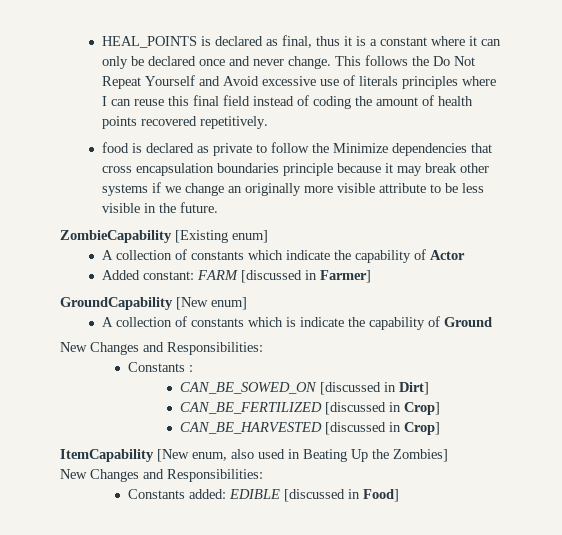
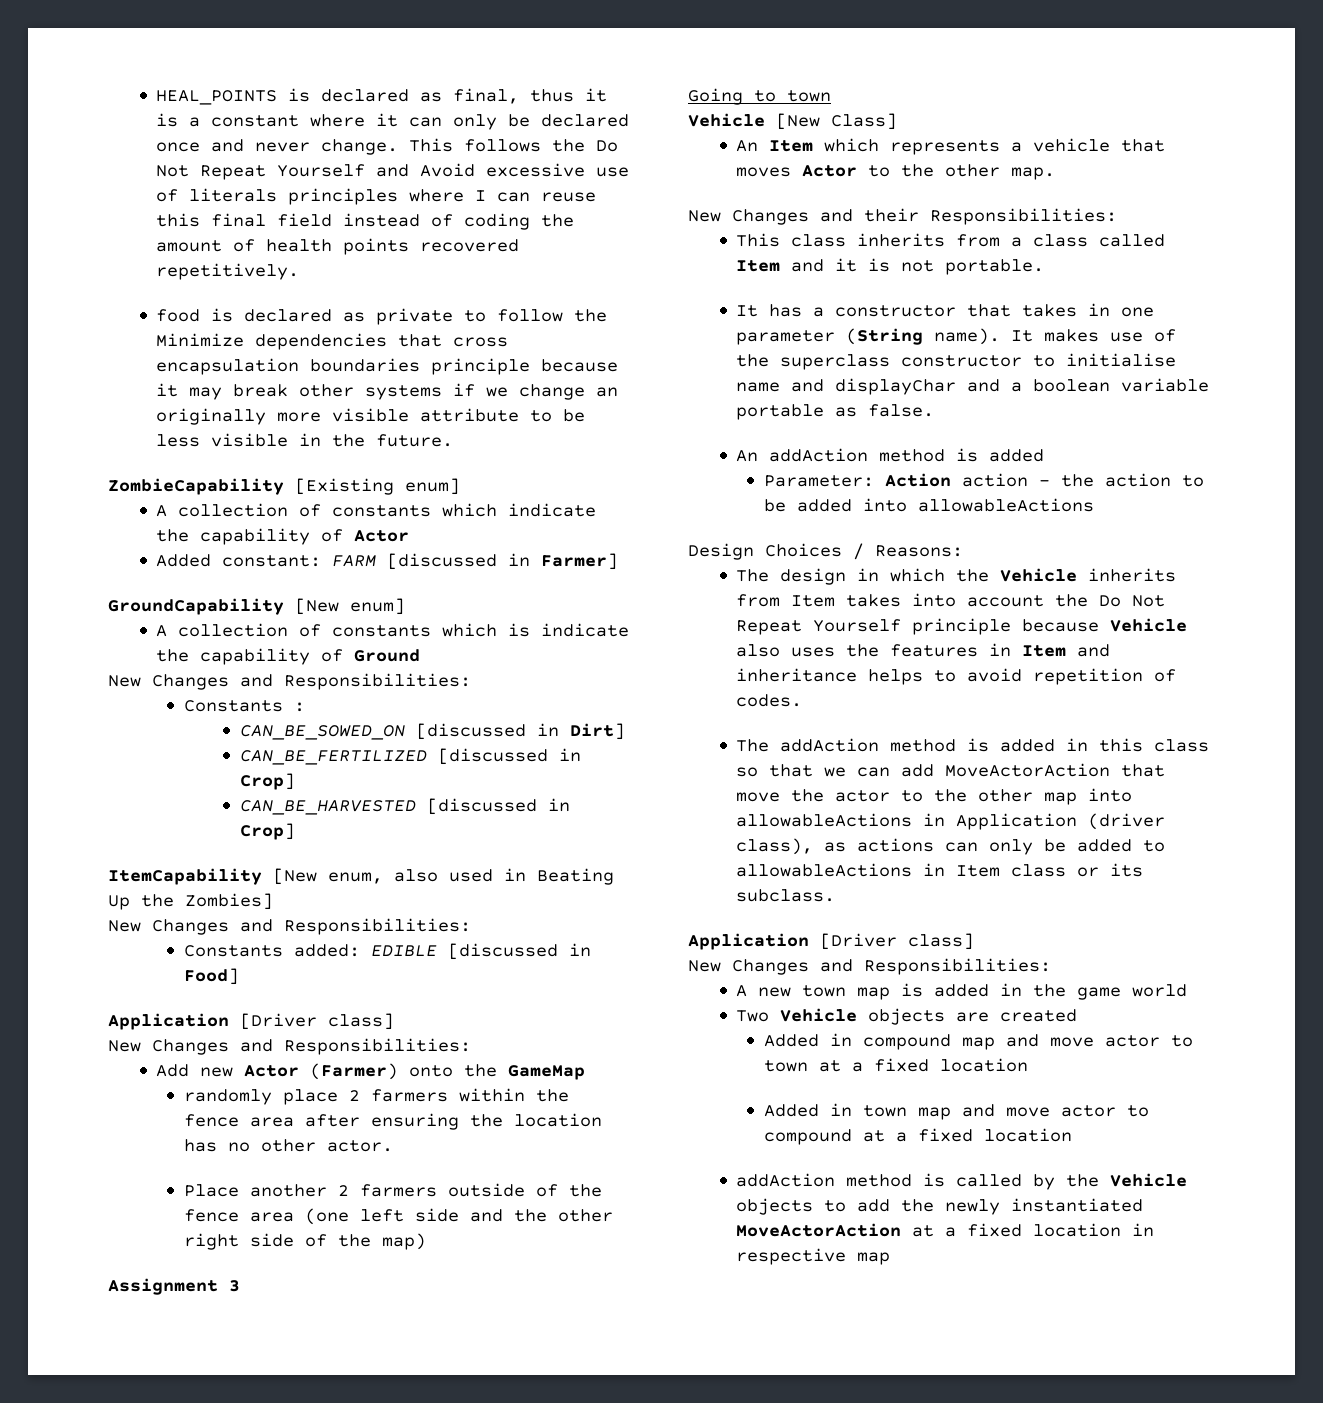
  Constants added: EDIBLE [discussed in Food]
+ Application [Driver class]
+ New Changes and Responsibilities:
+ Add new Actor (Farmer) onto the GameMap
+ randomly place 2 farmers within the fence area after ensuring the location has no other actor.
+ Place another 2 farmers outside of the fence area (one left side and the other right side of the map)
+ Assignment 3
+ Going to town
+ Vehicle [New Class]
+ An Item which represents a vehicle that moves Actor to the other map.
+ New Changes and their Responsibilities:
+ This class inherits from a class called Item and it is not portable.
+ It has a constructor that takes in one parameter (String name). It makes use of the superclass constructor to initialise name and displayChar and a boolean variable portable as false.
+ An addAction method is added
+ Parameter: Action action – the action to be added into allowableActions
+ Design Choices / Reasons:
+ The design in which the Vehicle inherits from Item takes into account the Do Not Repeat Yourself principle because Vehicle also uses the features in Item and inheritance helps to avoid repetition of codes.
+ The addAction method is added in this class so that we can add MoveActorAction that move the actor to the other map into allowableActions in Application (driver class), as actions can only be added to allowableActions in Item class or its subclass.
+ Application [Driver class]
+ New Changes and Responsibilities:
+ A new town map is added in the game world
+ Two Vehicle objects are created
+ Added in compound map and move actor to town at a fixed location
+ Added in town map and move actor to compound at a fixed location
+ addAction method is called by the Vehicle objects to add the newly instantiated MoveActorAction at a fixed location in respective map

